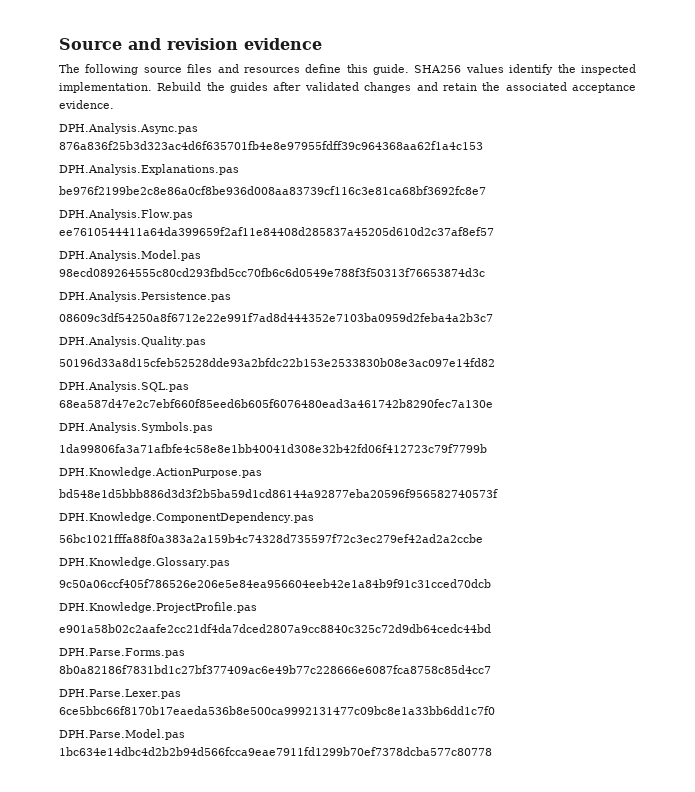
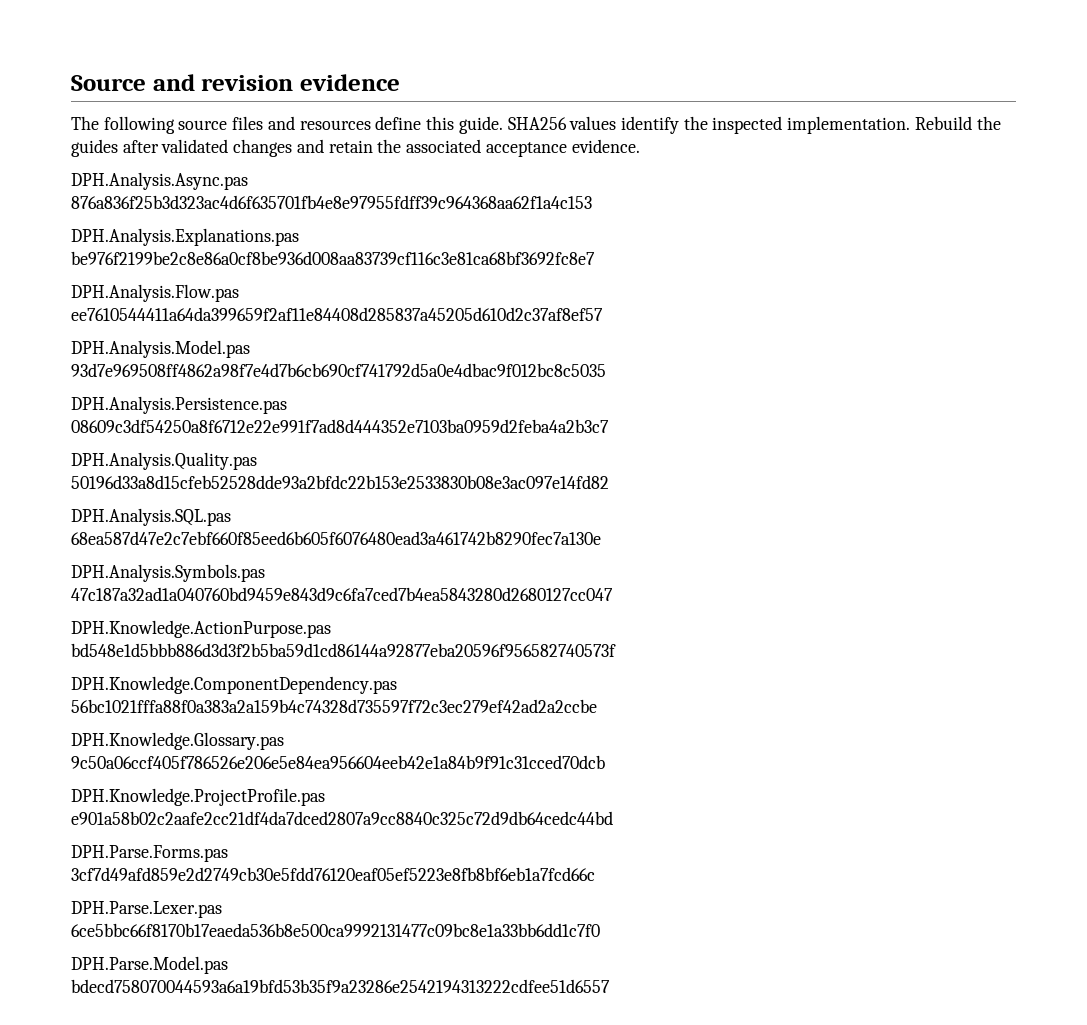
- 98ecd089264555c80cd293fbd5cc70fb6c6d0549e788f3f50313f76653874d3c
+ 93d7e969508ff4862a98f7e4d7b6cb690cf741792d5a0e4dbac9f012bc8c5035
- 1da99806fa3a71afbfe4c58e8e1bb40041d308e32b42fd06f412723c79f7799b
+ 47c187a32ad1a040760bd9459e843d9c6fa7ced7b4ea5843280d2680127cc047
- 8b0a82186f7831bd1c27bf377409ac6e49b77c228666e6087fca8758c85d4cc7
+ 3cf7d49afd859e2d2749cb30e5fdd76120eaf05ef5223e8fb8bf6eb1a7fcd66c
- 1bc634e14dbc4d2b2b94d566fcca9eae7911fd1299b70ef7378dcba577c80778
+ bdecd758070044593a6a19bfd53b35f9a23286e2542194313222cdfee51d6557

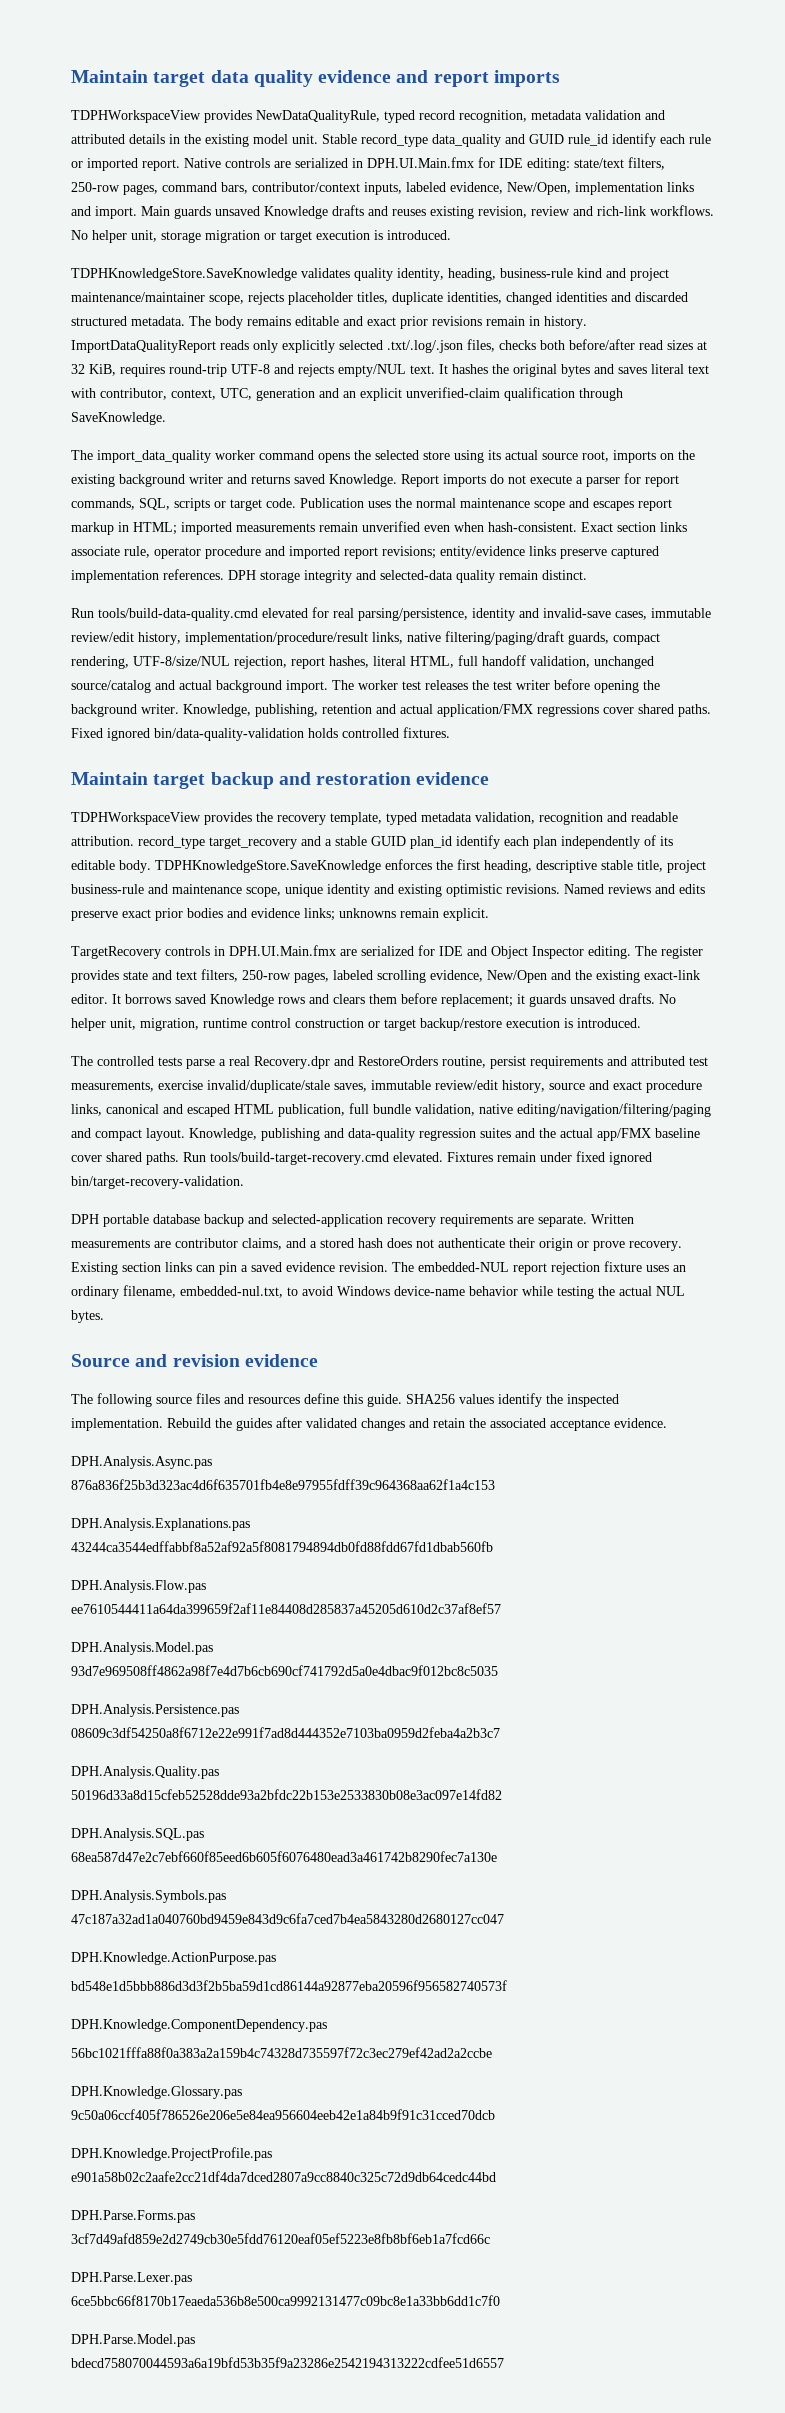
+ Maintain target data quality evidence and report imports
+ TDPHWorkspaceView provides NewDataQualityRule, typed record recognition, metadata validation and attributed details in the existing model unit. Stable record_type data_quality and GUID rule_id identify each rule or imported report. Native controls are serialized in DPH.UI.Main.fmx for IDE editing: state/text filters, 250-row pages, command bars, contributor/context inputs, labeled evidence, New/Open, implementation links and import. Main guards unsaved Knowledge drafts and reuses existing revision, review and rich-link workflows. No helper unit, storage migration or target execution is introduced.
+ TDPHKnowledgeStore.SaveKnowledge validates quality identity, heading, business-rule kind and project maintenance/maintainer scope, rejects placeholder titles, duplicate identities, changed identities and discarded structured metadata. The body remains editable and exact prior revisions remain in history. ImportDataQualityReport reads only explicitly selected .txt/.log/.json files, checks both before/after read sizes at 32 KiB, requires round-trip UTF-8 and rejects empty/NUL text. It hashes the original bytes and saves literal text with contributor, context, UTC, generation and an explicit unverified-claim qualification through SaveKnowledge.
+ The import_data_quality worker command opens the selected store using its actual source root, imports on the existing background writer and returns saved Knowledge. Report imports do not execute a parser for report commands, SQL, scripts or target code. Publication uses the normal maintenance scope and escapes report markup in HTML; imported measurements remain unverified even when hash-consistent. Exact section links associate rule, operator procedure and imported report revisions; entity/evidence links preserve captured implementation references. DPH storage integrity and selected-data quality remain distinct.
+ Run tools/build-data-quality.cmd elevated for real parsing/persistence, identity and invalid-save cases, immutable review/edit history, implementation/procedure/result links, native filtering/paging/draft guards, compact rendering, UTF-8/size/NUL rejection, report hashes, literal HTML, full handoff validation, unchanged source/catalog and actual background import. The worker test releases the test writer before opening the background writer. Knowledge, publishing, retention and actual application/FMX regressions cover shared paths. Fixed ignored bin/data-quality-validation holds controlled fixtures.
+ Maintain target backup and restoration evidence
+ TDPHWorkspaceView provides the recovery template, typed metadata validation, recognition and readable attribution. record_type target_recovery and a stable GUID plan_id identify each plan independently of its editable body. TDPHKnowledgeStore.SaveKnowledge enforces the first heading, descriptive stable title, project business-rule and maintenance scope, unique identity and existing optimistic revisions. Named reviews and edits preserve exact prior bodies and evidence links; unknowns remain explicit.
+ TargetRecovery controls in DPH.UI.Main.fmx are serialized for IDE and Object Inspector editing. The register provides state and text filters, 250-row pages, labeled scrolling evidence, New/Open and the existing exact-link editor. It borrows saved Knowledge rows and clears them before replacement; it guards unsaved drafts. No helper unit, migration, runtime control construction or target backup/restore execution is introduced.
+ The controlled tests parse a real Recovery.dpr and RestoreOrders routine, persist requirements and attributed test measurements, exercise invalid/duplicate/stale saves, immutable review/edit history, source and exact procedure links, canonical and escaped HTML publication, full bundle validation, native editing/navigation/filtering/paging and compact layout. Knowledge, publishing and data-quality regression suites and the actual app/FMX baseline cover shared paths. Run tools/build-target-recovery.cmd elevated. Fixtures remain under fixed ignored bin/target-recovery-validation.
+ DPH portable database backup and selected-application recovery requirements are separate. Written measurements are contributor claims, and a stored hash does not authenticate their origin or prove recovery. Existing section links can pin a saved evidence revision. The embedded-NUL report rejection fixture uses an ordinary filename, embedded-nul.txt, to avoid Windows device-name behavior while testing the actual NUL bytes.
- be976f2199be2c8e86a0cf8be936d008aa83739cf116c3e81ca68bf3692fc8e7
+ 43244ca3544edffabbf8a52af92a5f8081794894db0fd88fdd67fd1dbab560fb

